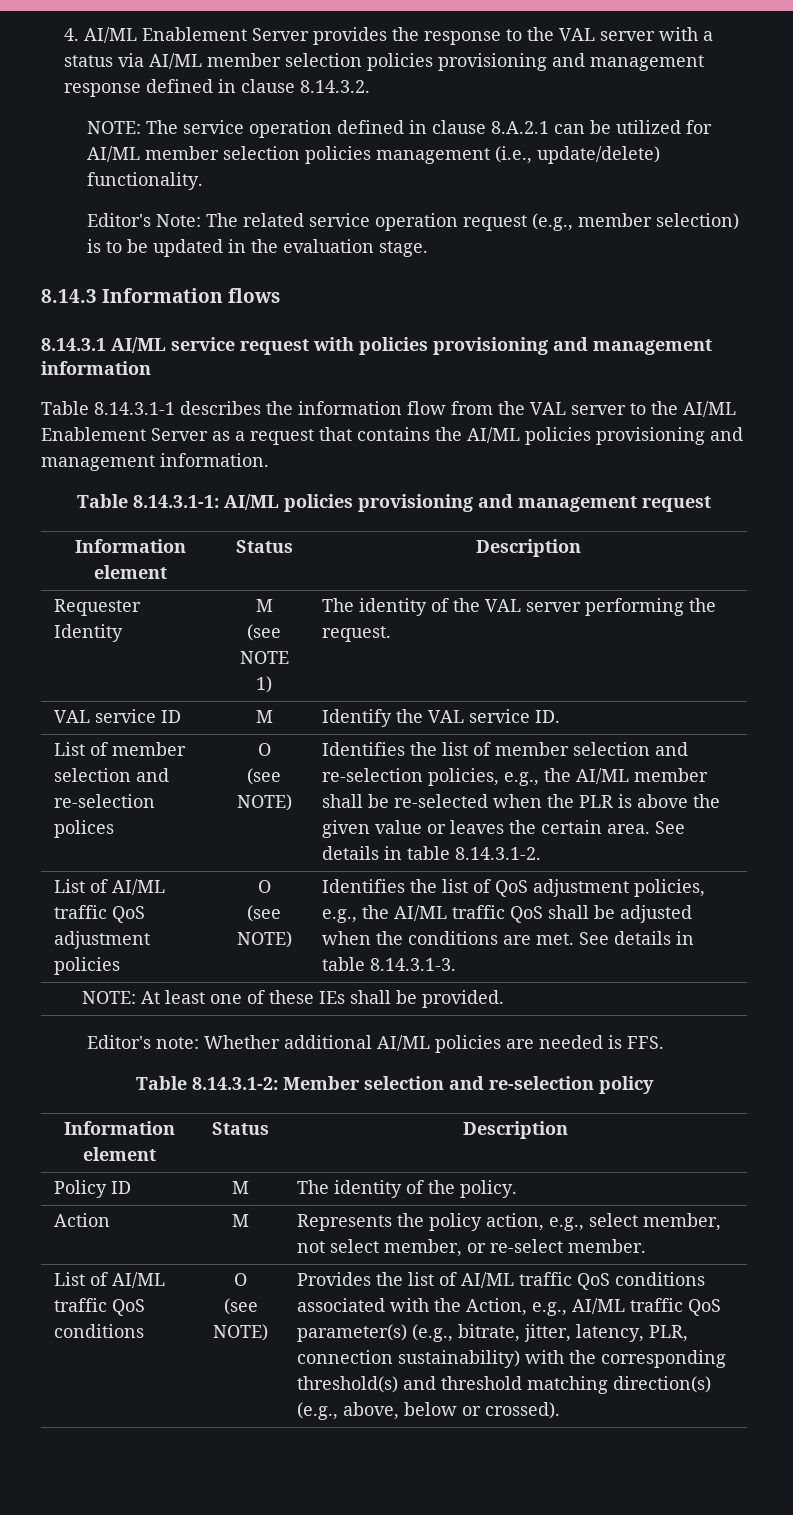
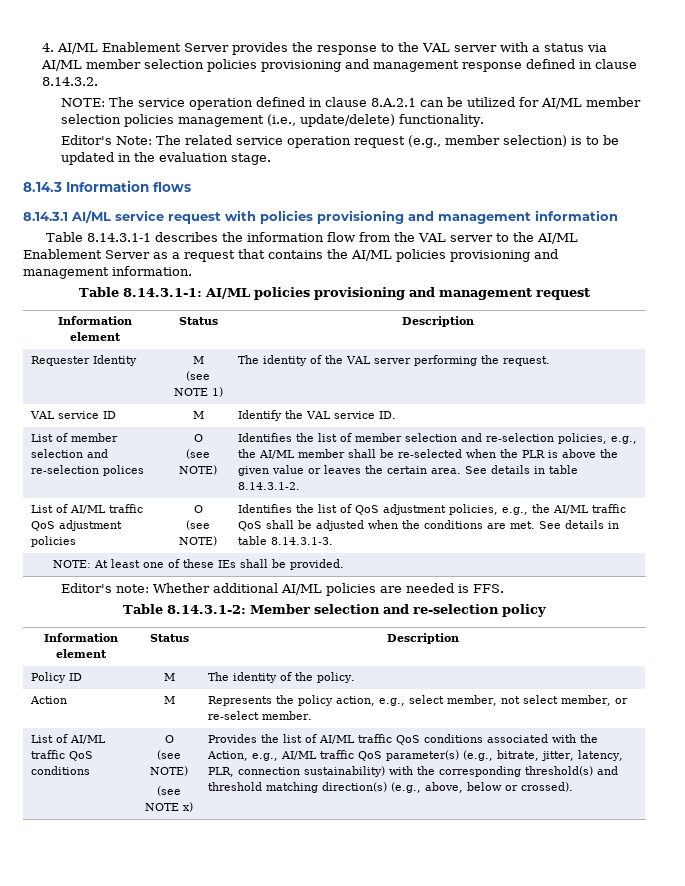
+ (see NOTE x)

